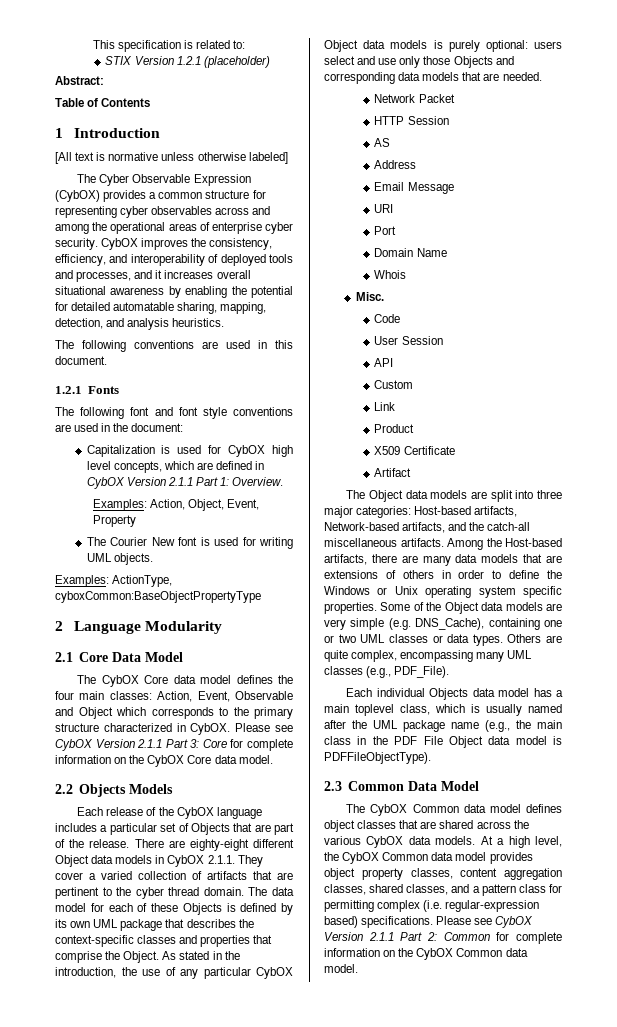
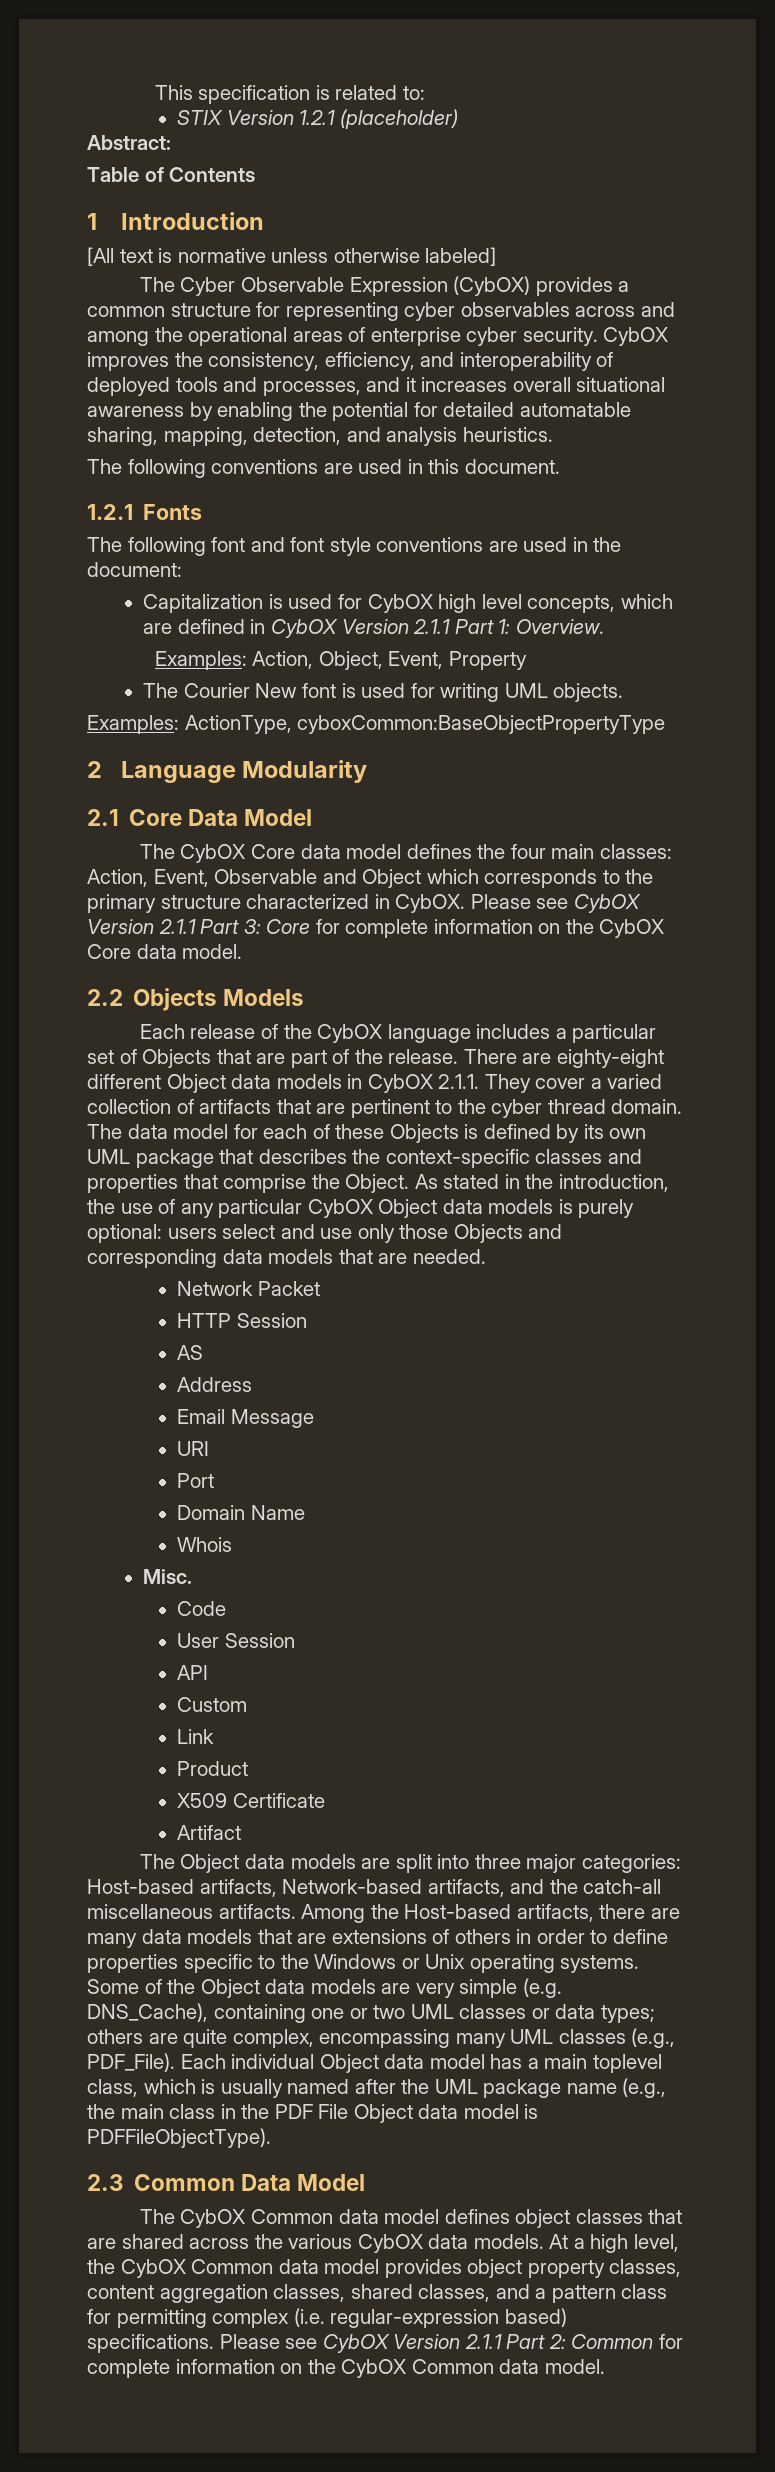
- Among the Host-based artifacts, there are many data models that are extensions of others in order to define the Windows or Unix operating system specific properties.
+ Among the Host-based artifacts, there are many data models that are extensions of others in order to define properties specific to the Windows or Unix operating systems.
- Some of the Object data models are very simple (e.g. DNS_Cache), containing one or two UML classes or data types. Others are quite complex, encompassing many UML classes (e.g., PDF_File).
- Each individual Objects data model has a main toplevel class, which is usually named after the UML package name (e.g., the main class in the PDF File Object data model is PDFFileObjectType).
+ Some of the Object data models are very simple (e.g. DNS_Cache), containing one or two UML classes or data types; others are quite complex, encompassing many UML classes (e.g., PDF_File). Each individual Object data model has a main toplevel class, which is usually named after the UML package name (e.g., the main class in the PDF File Object data model is PDFFileObjectType).

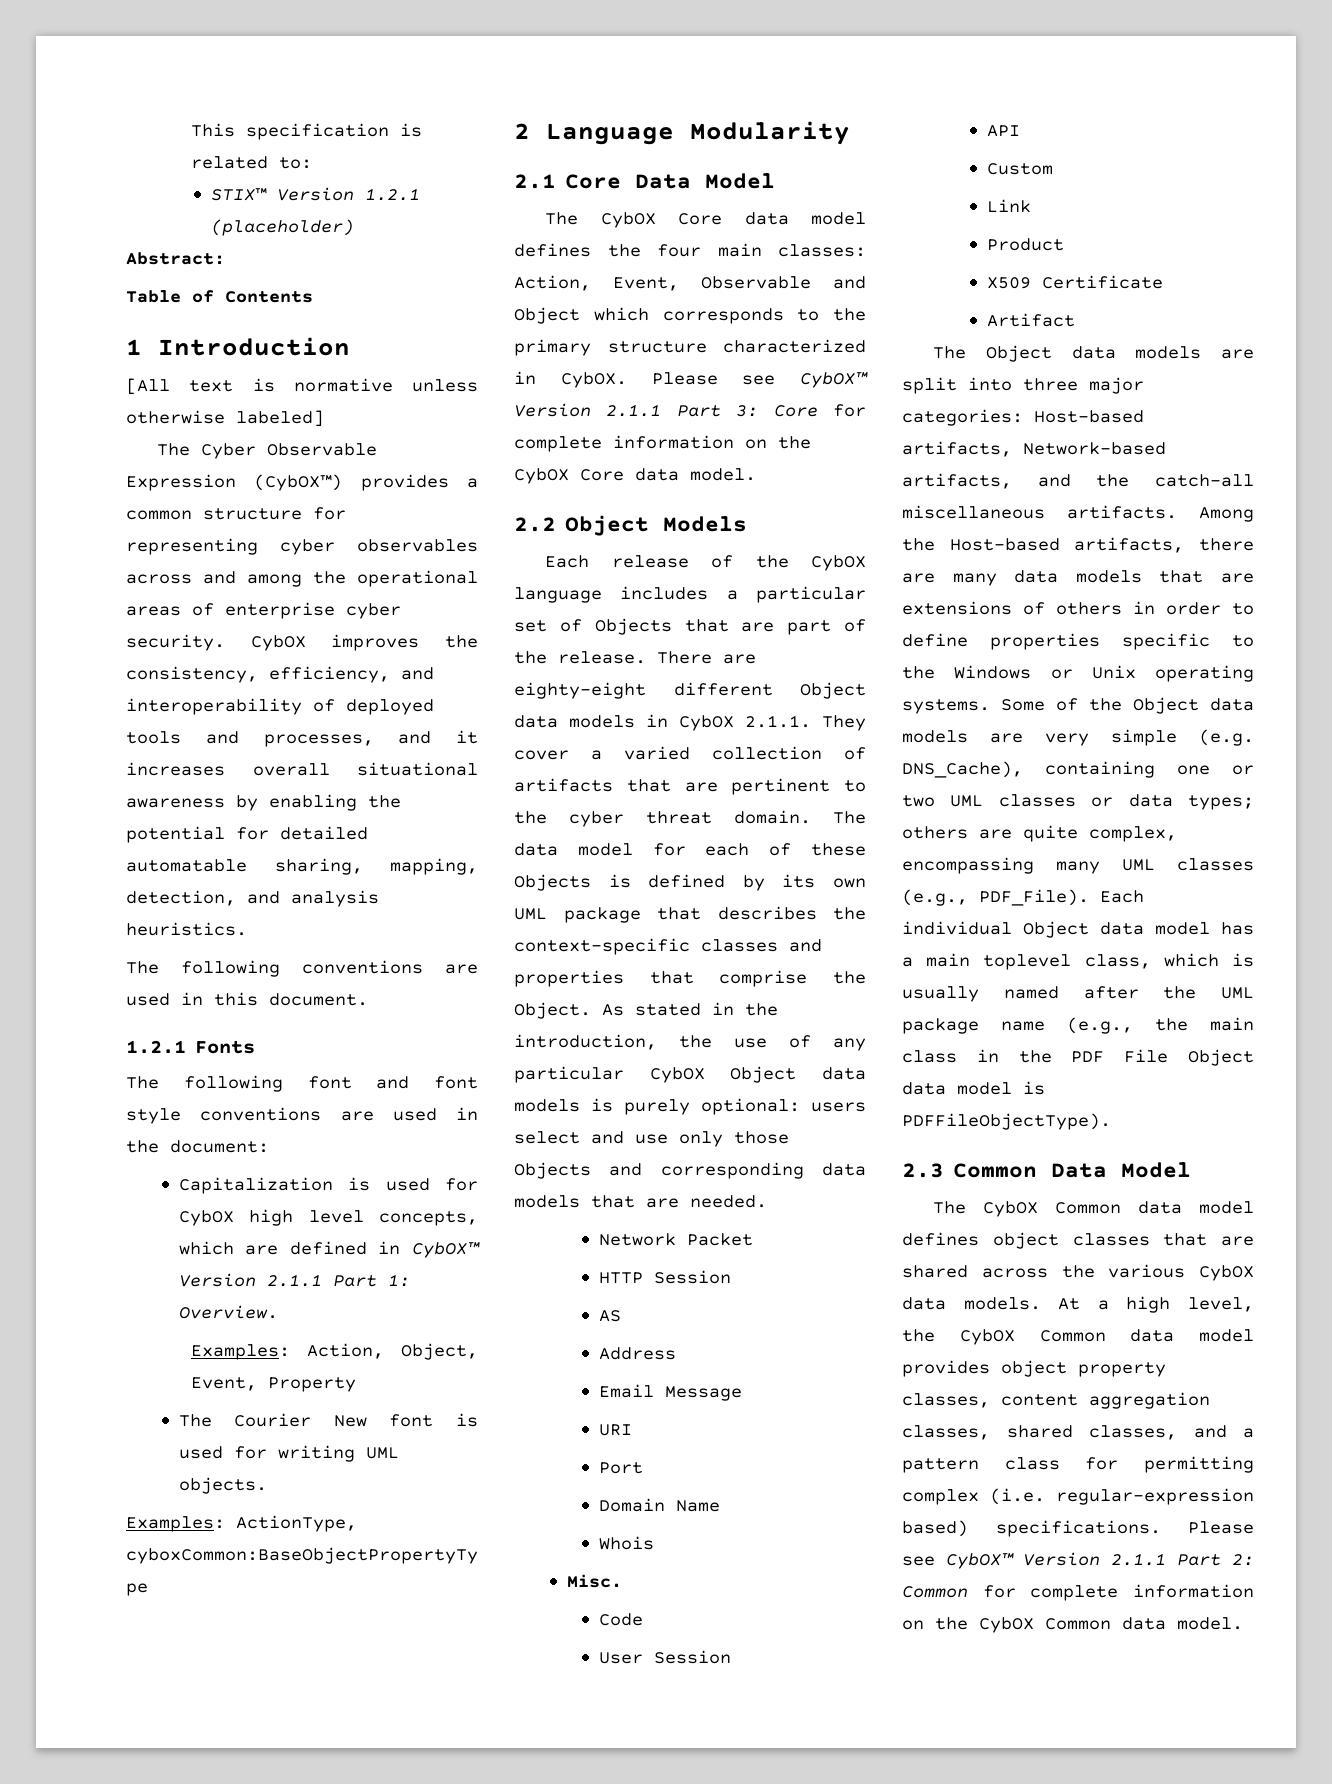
- STIX Version 1.2.1 (placeholder)
+ STIX™ Version 1.2.1 (placeholder)
- The Cyber Observable Expression (CybOX) provides a common structure for representing cyber observables across and among the operational areas of enterprise cyber security.
+ The Cyber Observable Expression (CybOX™) provides a common structure for representing cyber observables across and among the operational areas of enterprise cyber security.
- Capitalization is used for CybOX high level concepts, which are defined in CybOX Version 2.1.1 Part 1: Overview.
+ Capitalization is used for CybOX high level concepts, which are defined in CybOX™ Version 2.1.1 Part 1: Overview.
- Please see CybOX Version 2.1.1 Part 3: Core for complete information on the CybOX Core data model.
+ Please see CybOX™ Version 2.1.1 Part 3: Core for complete information on the CybOX Core data model.
- 2.2 Objects Models
+ 2.2 Object Models
- There are eighty-eight different Object data models in CybOX 2.1.1. They cover a varied collection of artifacts that are pertinent to the cyber thread domain.
+ There are eighty-eight different Object data models in CybOX 2.1.1. They cover a varied collection of artifacts that are pertinent to the cyber threat domain.
- Please see CybOX Version 2.1.1 Part 2: Common for complete information on the CybOX Common data model.
+ Please see CybOX™ Version 2.1.1 Part 2: Common for complete information on the CybOX Common data model.

